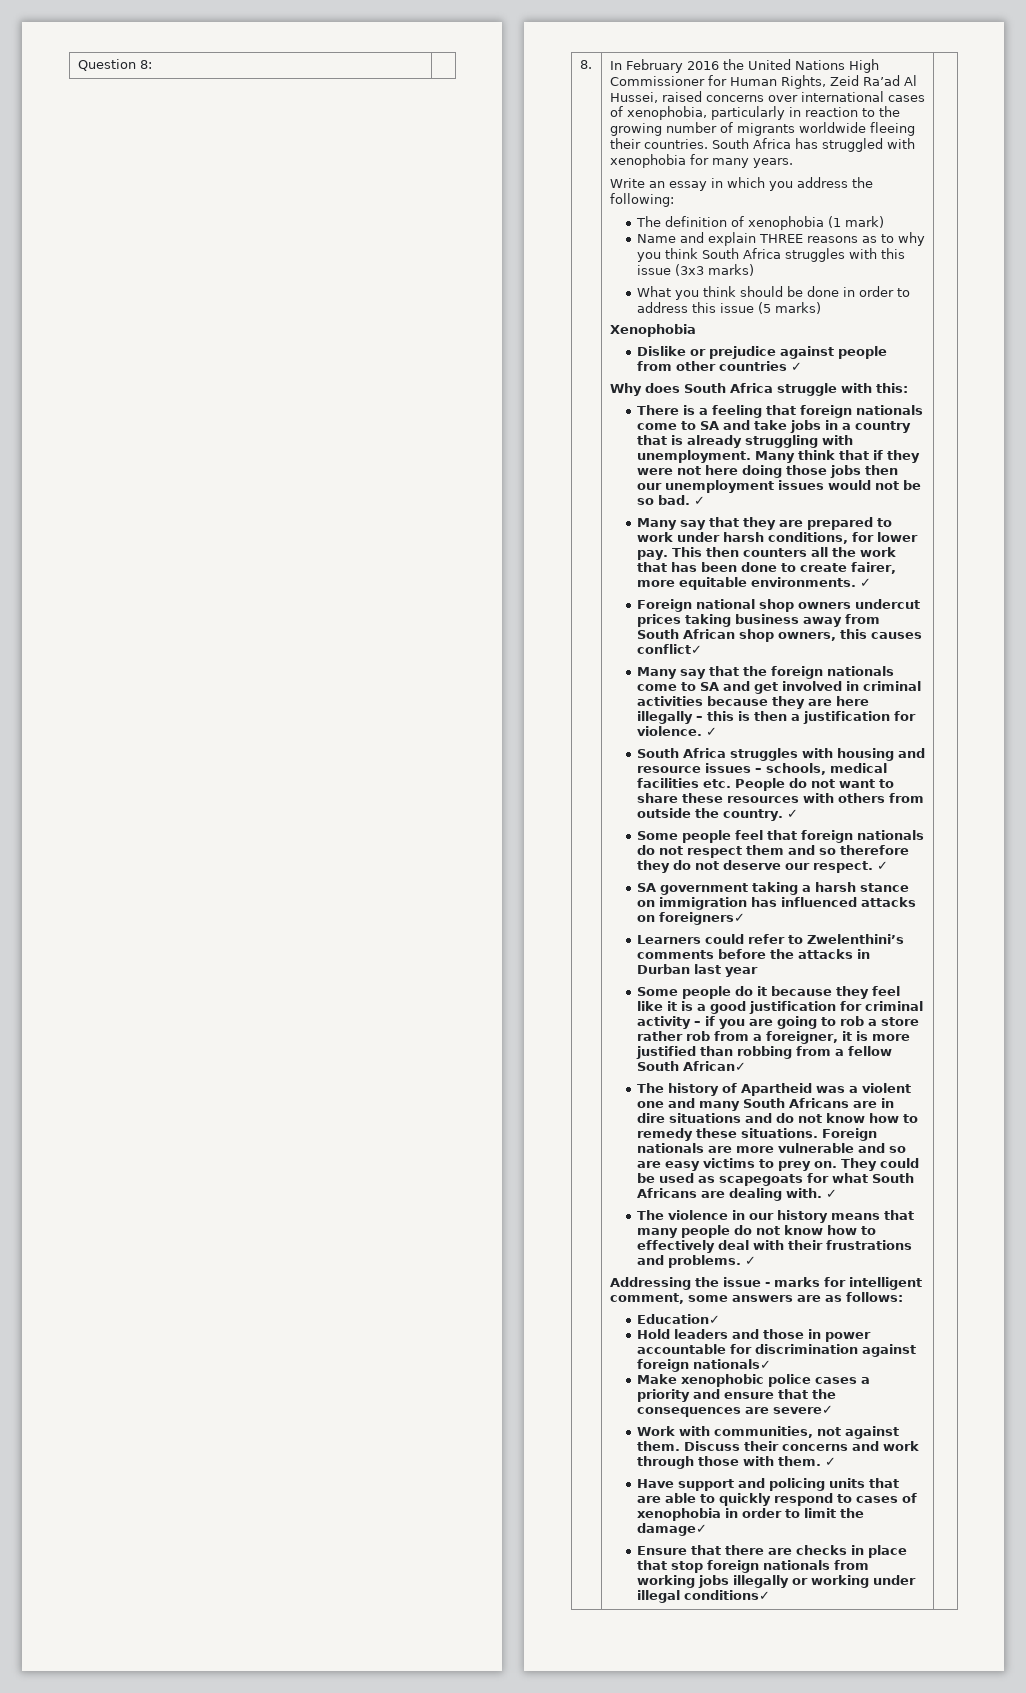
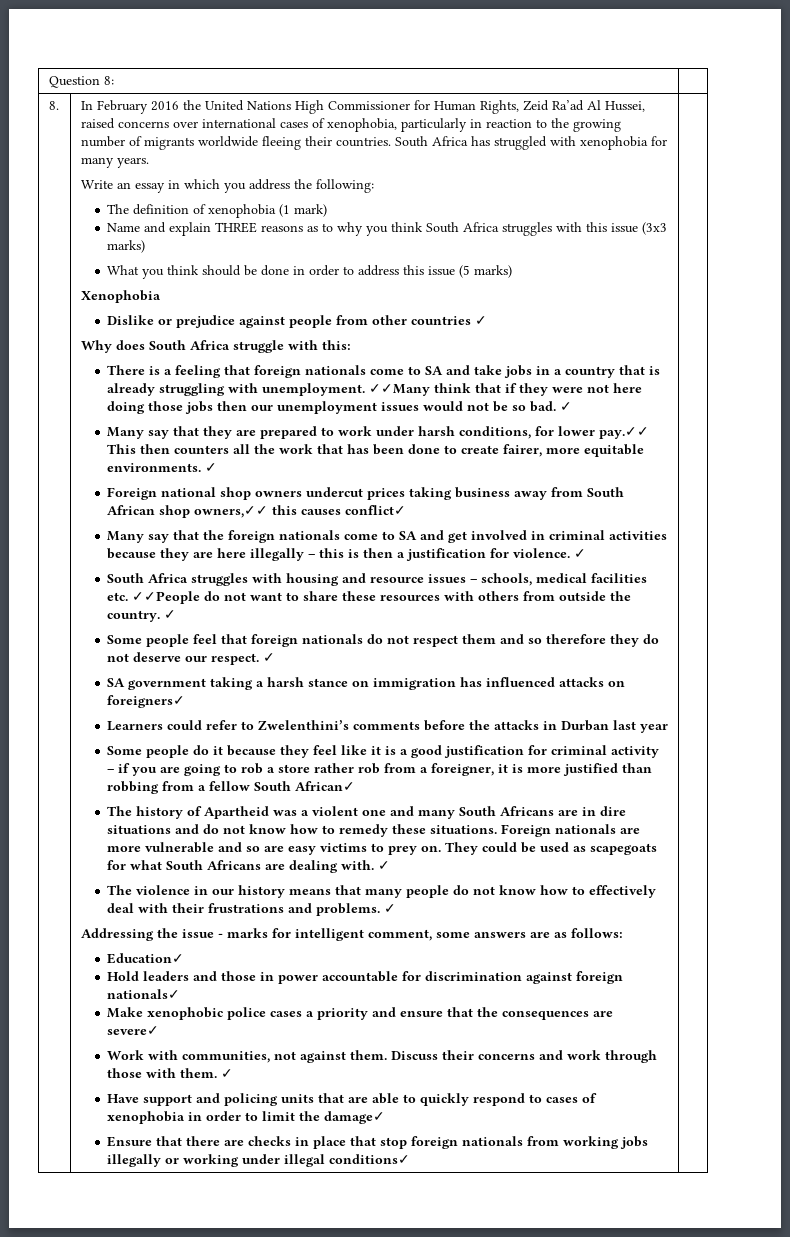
- Many think that if they were not here doing those jobs then our unemployment issues would not be so bad.
+ ✓✓Many think that if they were not here doing those jobs then our unemployment issues would not be so bad.
- Many say that they are prepared to work under harsh conditions, for lower pay. This then counters all the work that has been done to create fairer, more equitable environments.
+ Many say that they are prepared to work under harsh conditions, for lower pay.✓✓ This then counters all the work that has been done to create fairer, more equitable environments.
- Foreign national shop owners undercut prices taking business away from South African shop owners, this causes conflict✓
+ Foreign national shop owners undercut prices taking business away from South African shop owners,✓✓ this causes conflict✓
- South Africa struggles with housing and resource issues – schools, medical facilities etc. People do not want to share these resources with others from outside the country.
+ South Africa struggles with housing and resource issues – schools, medical facilities etc. ✓✓People do not want to share these resources with others from outside the country.

